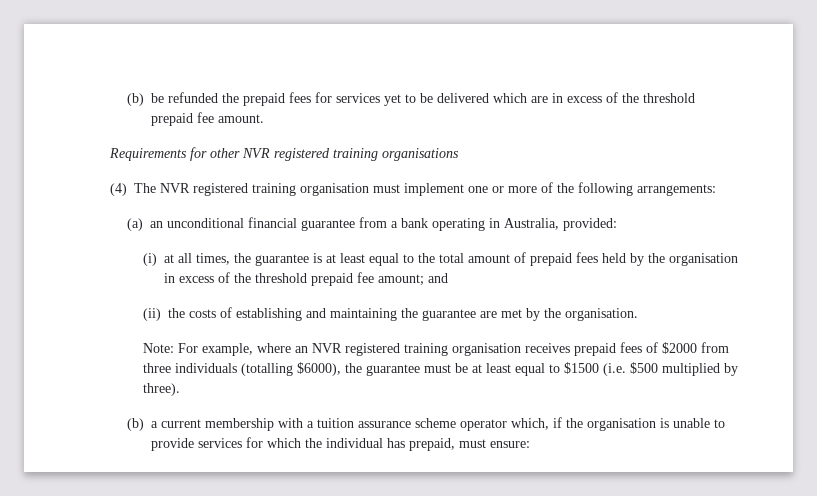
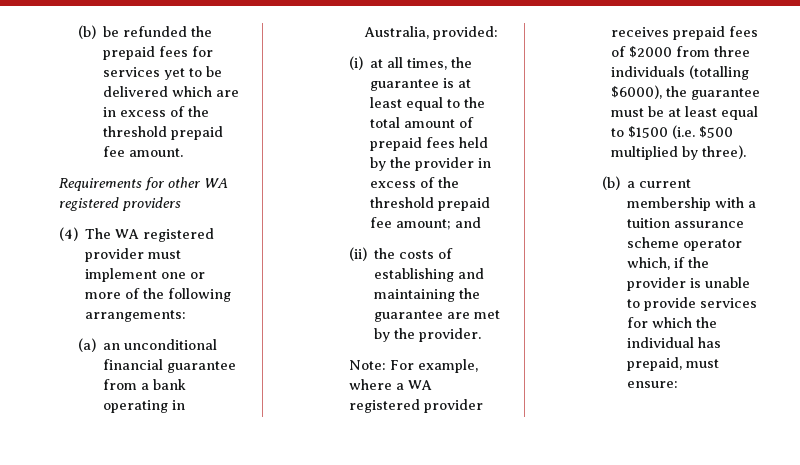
- Requirements for other NVR registered training organisations
- (4) The NVR registered training organisation must implement one or more of the following arrangements:
+ Requirements for other WA registered providers
+ (4) The WA registered provider must implement one or more of the following arrangements:
- (i) at all times, the guarantee is at least equal to the total amount of prepaid fees held by the organisation in excess of the threshold prepaid fee amount; and
+ (i) at all times, the guarantee is at least equal to the total amount of prepaid fees held by the provider in excess of the threshold prepaid fee amount; and
- (ii) the costs of establishing and maintaining the guarantee are met by the organisation.
+ (ii) the costs of establishing and maintaining the guarantee are met by the provider.
- Note: For example, where an NVR registered training organisation receives prepaid fees of $2000 from three individuals (totalling $6000), the guarantee must be at least equal to $1500 (i.e. $500 multiplied by three).
+ Note: For example, where a WA registered provider receives prepaid fees of $2000 from three individuals (totalling $6000), the guarantee must be at least equal to $1500 (i.e. $500 multiplied by three).
- (b) a current membership with a tuition assurance scheme operator which, if the organisation is unable to provide services for which the individual has prepaid, must ensure:
+ (b) a current membership with a tuition assurance scheme operator which, if the provider is unable to provide services for which the individual has prepaid, must ensure:

